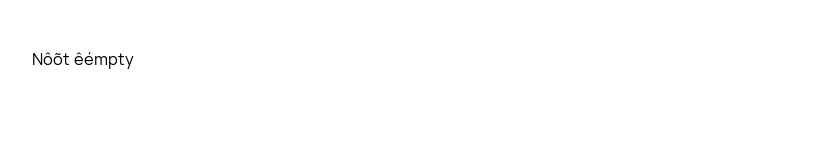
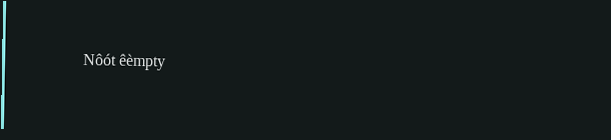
- Nôõt êémpty
+ Nôót êèmpty

